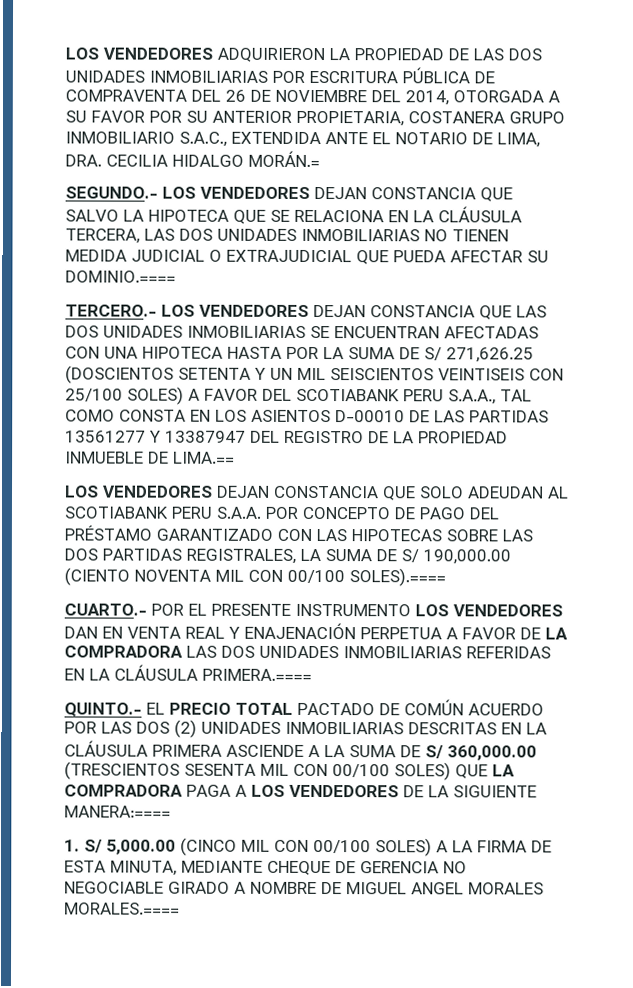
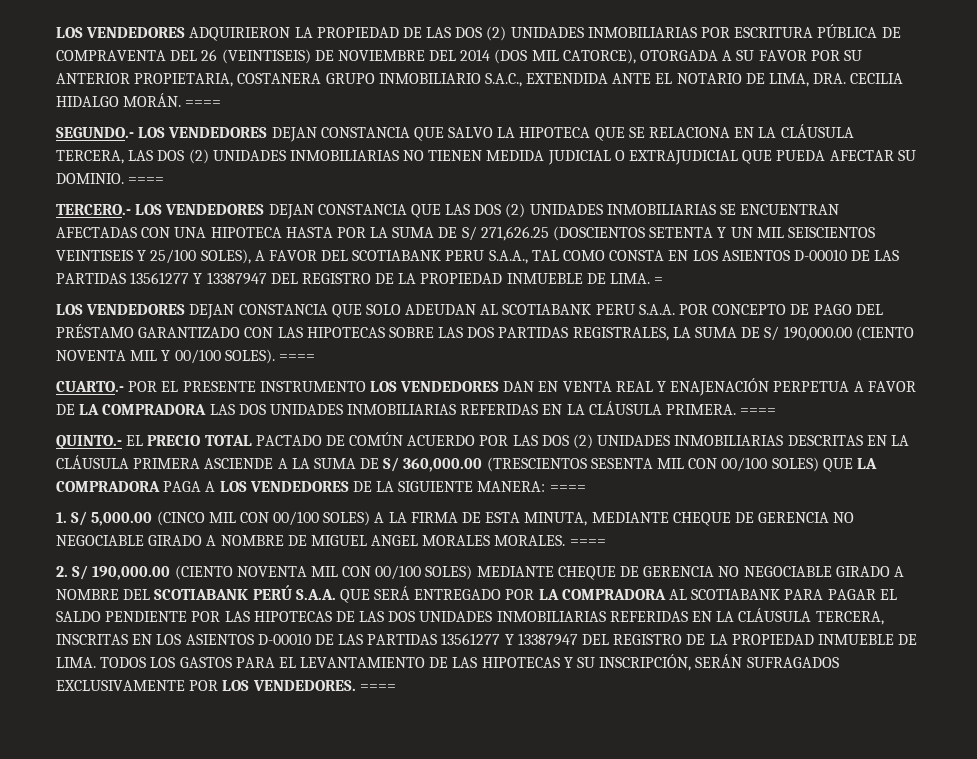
- LOS VENDEDORES ADQUIRIERON LA PROPIEDAD DE LAS DOS UNIDADES INMOBILIARIAS POR ESCRITURA PÚBLICA DE COMPRAVENTA DEL 26 DE NOVIEMBRE DEL 2014, OTORGADA A SU FAVOR POR SU ANTERIOR PROPIETARIA, COSTANERA GRUPO INMOBILIARIO S.A.C., EXTENDIDA ANTE EL NOTARIO DE LIMA, DRA. CECILIA HIDALGO MORÁN.=
+ LOS VENDEDORES ADQUIRIERON LA PROPIEDAD DE LAS DOS (2) UNIDADES INMOBILIARIAS POR ESCRITURA PÚBLICA DE COMPRAVENTA DEL 26 (VEINTISEIS) DE NOVIEMBRE DEL 2014 (DOS MIL CATORCE), OTORGADA A SU FAVOR POR SU ANTERIOR PROPIETARIA, COSTANERA GRUPO INMOBILIARIO S.A.C., EXTENDIDA ANTE EL NOTARIO DE LIMA, DRA. CECILIA HIDALGO MORÁN. ====
- SEGUNDO.- LOS VENDEDORES DEJAN CONSTANCIA QUE SALVO LA HIPOTECA QUE SE RELACIONA EN LA CLÁUSULA TERCERA, LAS DOS UNIDADES INMOBILIARIAS NO TIENEN MEDIDA JUDICIAL O EXTRAJUDICIAL QUE PUEDA AFECTAR SU DOMINIO.====
+ SEGUNDO.- LOS VENDEDORES DEJAN CONSTANCIA QUE SALVO LA HIPOTECA QUE SE RELACIONA EN LA CLÁUSULA TERCERA, LAS DOS (2) UNIDADES INMOBILIARIAS NO TIENEN MEDIDA JUDICIAL O EXTRAJUDICIAL QUE PUEDA AFECTAR SU DOMINIO. ====
- TERCERO.- LOS VENDEDORES DEJAN CONSTANCIA QUE LAS DOS UNIDADES INMOBILIARIAS SE ENCUENTRAN AFECTADAS CON UNA HIPOTECA HASTA POR LA SUMA DE S/ 271,626.25 (DOSCIENTOS SETENTA Y UN MIL SEISCIENTOS VEINTISEIS CON 25/100 SOLES) A FAVOR DEL SCOTIABANK PERU S.A.A., TAL COMO CONSTA EN LOS ASIENTOS D-00010 DE LAS PARTIDAS 13561277 Y 13387947 DEL REGISTRO DE LA PROPIEDAD INMUEBLE DE LIMA.==
+ TERCERO.- LOS VENDEDORES DEJAN CONSTANCIA QUE LAS DOS (2) UNIDADES INMOBILIARIAS SE ENCUENTRAN AFECTADAS CON UNA HIPOTECA HASTA POR LA SUMA DE S/ 271,626.25 (DOSCIENTOS SETENTA Y UN MIL SEISCIENTOS VEINTISEIS Y 25/100 SOLES), A FAVOR DEL SCOTIABANK PERU S.A.A., TAL COMO CONSTA EN LOS ASIENTOS D-00010 DE LAS PARTIDAS 13561277 Y 13387947 DEL REGISTRO DE LA PROPIEDAD INMUEBLE DE LIMA. =
- LOS VENDEDORES DEJAN CONSTANCIA QUE SOLO ADEUDAN AL SCOTIABANK PERU S.A.A. POR CONCEPTO DE PAGO DEL PRÉSTAMO GARANTIZADO CON LAS HIPOTECAS SOBRE LAS DOS PARTIDAS REGISTRALES, LA SUMA DE S/ 190,000.00 (CIENTO NOVENTA MIL CON 00/100 SOLES).====
+ LOS VENDEDORES DEJAN CONSTANCIA QUE SOLO ADEUDAN AL SCOTIABANK PERU S.A.A. POR CONCEPTO DE PAGO DEL PRÉSTAMO GARANTIZADO CON LAS HIPOTECAS SOBRE LAS DOS PARTIDAS REGISTRALES, LA SUMA DE S/ 190,000.00 (CIENTO NOVENTA MIL Y 00/100 SOLES). ====
- CUARTO.- POR EL PRESENTE INSTRUMENTO LOS VENDEDORES DAN EN VENTA REAL Y ENAJENACIÓN PERPETUA A FAVOR DE LA COMPRADORA LAS DOS UNIDADES INMOBILIARIAS REFERIDAS EN LA CLÁUSULA PRIMERA.====
+ CUARTO.- POR EL PRESENTE INSTRUMENTO LOS VENDEDORES DAN EN VENTA REAL Y ENAJENACIÓN PERPETUA A FAVOR DE LA COMPRADORA LAS DOS UNIDADES INMOBILIARIAS REFERIDAS EN LA CLÁUSULA PRIMERA. ====
- QUINTO.- EL PRECIO TOTAL PACTADO DE COMÚN ACUERDO POR LAS DOS (2) UNIDADES INMOBILIARIAS DESCRITAS EN LA CLÁUSULA PRIMERA ASCIENDE A LA SUMA DE S/ 360,000.00 (TRESCIENTOS SESENTA MIL CON 00/100 SOLES) QUE LA COMPRADORA PAGA A LOS VENDEDORES DE LA SIGUIENTE MANERA:====
+ QUINTO.- EL PRECIO TOTAL PACTADO DE COMÚN ACUERDO POR LAS DOS (2) UNIDADES INMOBILIARIAS DESCRITAS EN LA CLÁUSULA PRIMERA ASCIENDE A LA SUMA DE S/ 360,000.00 (TRESCIENTOS SESENTA MIL CON 00/100 SOLES) QUE LA COMPRADORA PAGA A LOS VENDEDORES DE LA SIGUIENTE MANERA: ====
- 1. S/ 5,000.00 (CINCO MIL CON 00/100 SOLES) A LA FIRMA DE ESTA MINUTA, MEDIANTE CHEQUE DE GERENCIA NO NEGOCIABLE GIRADO A NOMBRE DE MIGUEL ANGEL MORALES MORALES.====
+ 1. S/ 5,000.00 (CINCO MIL CON 00/100 SOLES) A LA FIRMA DE ESTA MINUTA, MEDIANTE CHEQUE DE GERENCIA NO NEGOCIABLE GIRADO A NOMBRE DE MIGUEL ANGEL MORALES MORALES. ====
+ 2. S/ 190,000.00 (CIENTO NOVENTA MIL CON 00/100 SOLES) MEDIANTE CHEQUE DE GERENCIA NO NEGOCIABLE GIRADO A NOMBRE DEL SCOTIABANK PERÚ S.A.A. QUE SERÁ ENTREGADO POR LA COMPRADORA AL SCOTIABANK PARA PAGAR EL SALDO PENDIENTE POR LAS HIPOTECAS DE LAS DOS UNIDADES INMOBILIARIAS REFERIDAS EN LA CLÁUSULA TERCERA, INSCRITAS EN LOS ASIENTOS D-00010 DE LAS PARTIDAS 13561277 Y 13387947 DEL REGISTRO DE LA PROPIEDAD INMUEBLE DE LIMA. TODOS LOS GASTOS PARA EL LEVANTAMIENTO DE LAS HIPOTECAS Y SU INSCRIPCIÓN, SERÁN SUFRAGADOS EXCLUSIVAMENTE POR LOS VENDEDORES. ====

